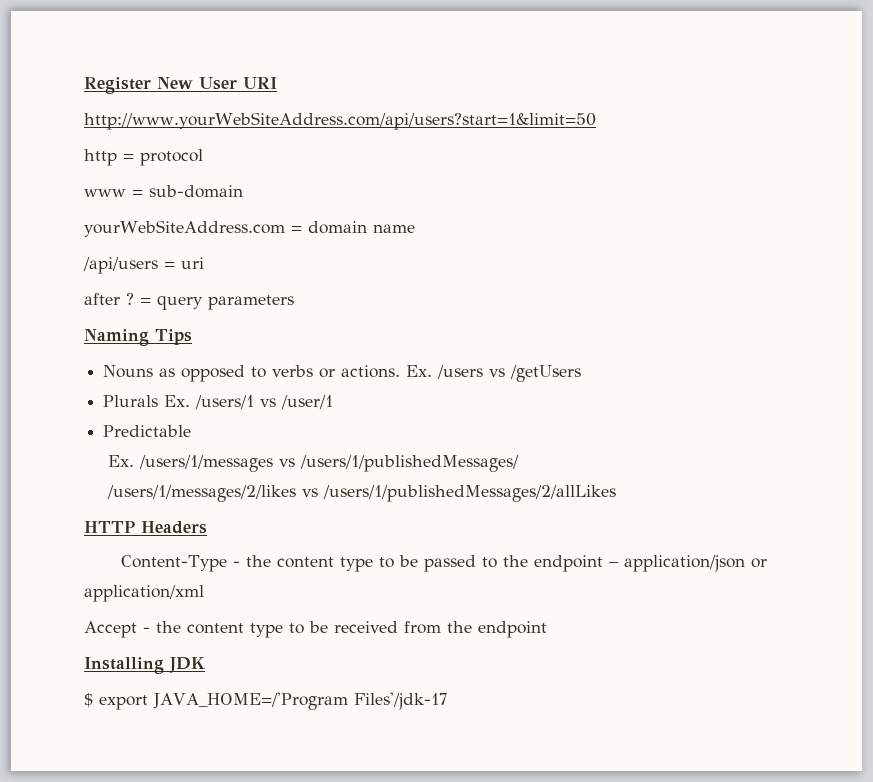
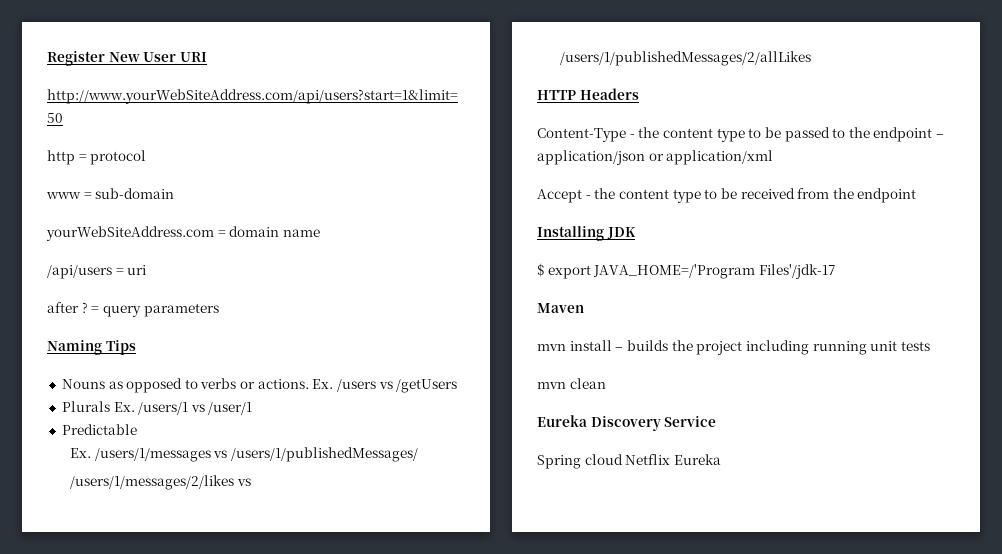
+ Maven
+ mvn install – builds the project including running unit tests
+ mvn clean
+ Eureka Discovery Service
+ Spring cloud Netflix Eureka

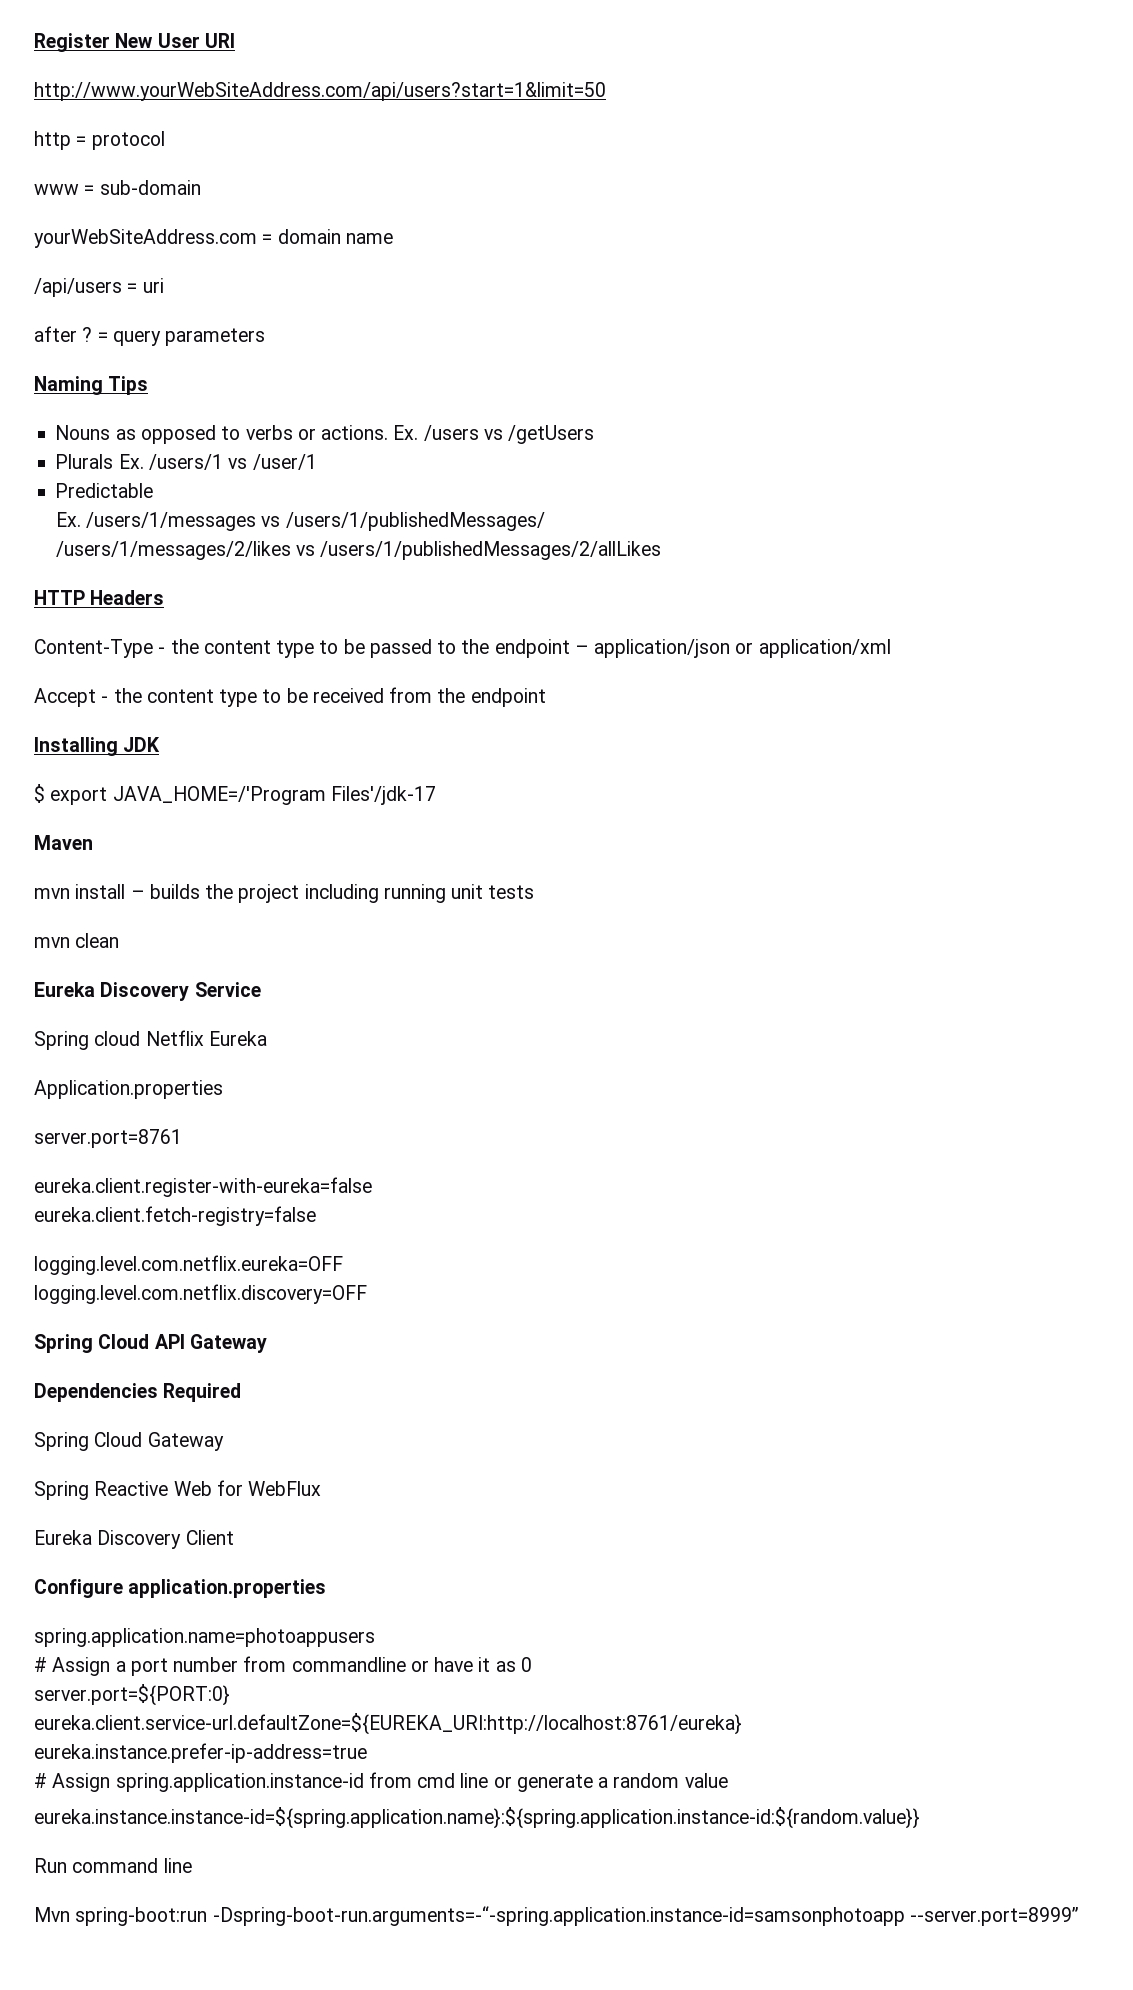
+ Application.properties
+ server.port=8761
+ eureka.client.register-with-eureka=false
+ eureka.client.fetch-registry=false
+ logging.level.com.netflix.eureka=OFF
+ logging.level.com.netflix.discovery=OFF
+ Spring Cloud API Gateway
+ Dependencies Required
+ Spring Cloud Gateway
+ Spring Reactive Web for WebFlux
+ Eureka Discovery Client
+ Configure application.properties
+ spring.application.name=photoappusers
+ # Assign a port number from commandline or have it as 0
+ server.port=${PORT:0}
+ eureka.client.service-url.defaultZone=${EUREKA_URI:http://localhost:8761/eureka}
+ eureka.instance.prefer-ip-address=true
+ # Assign spring.application.instance-id from cmd line or generate a random value
+ eureka.instance.instance-id=${spring.application.name}:${spring.application.instance-id:${random.value}}
+ Run command line
+ Mvn spring-boot:run -Dspring-boot-run.arguments=-“-spring.application.instance-id=samsonphotoapp --server.port=8999”

